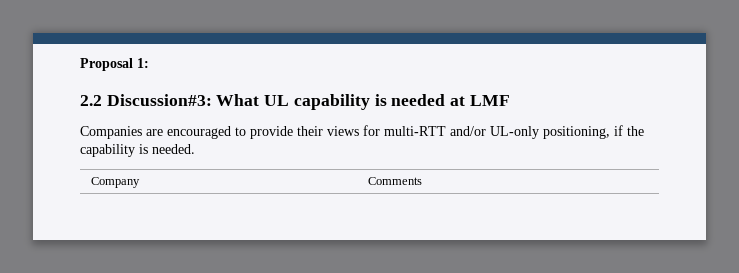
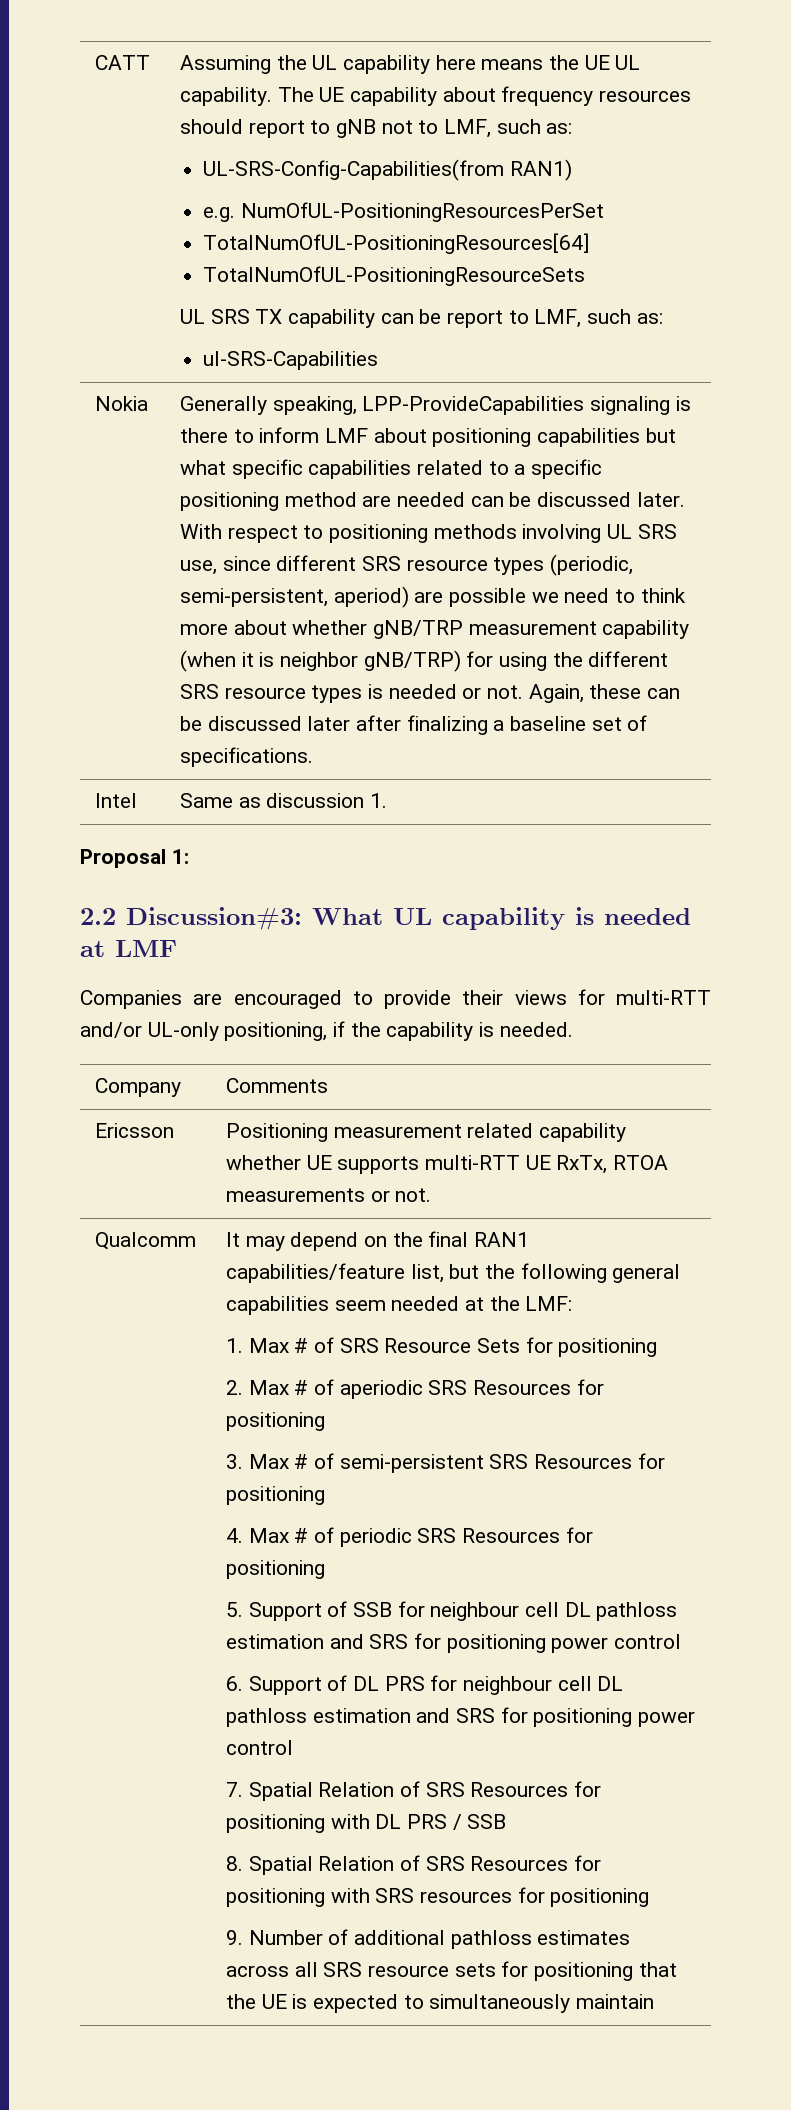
+ CATT | Assuming the UL capability here means the UE UL capability. The UE capability about frequency resources should report to gNB not to LMF, such as:
+ UL-SRS-Config-Capabilities(from RAN1)
+ e.g. NumOfUL-PositioningResourcesPerSet
+ TotalNumOfUL-PositioningResources[64]
+ TotalNumOfUL-PositioningResourceSets
+ UL SRS TX capability can be report to LMF, such as:
+ ul-SRS-Capabilities
+ Nokia | Generally speaking, LPP-ProvideCapabilities signaling is there to inform LMF about positioning capabilities but what specific capabilities related to a specific positioning method are needed can be discussed later. With respect to positioning methods involving UL SRS use, since different SRS resource types (periodic, semi-persistent, aperiod) are possible we need to think more about whether gNB/TRP measurement capability (when it is neighbor gNB/TRP) for using the different SRS resource types is needed or not. Again, these can be discussed later after finalizing a baseline set of specifications.
+ Intel | Same as discussion 1.
+ Ericsson | Positioning measurement related capability whether UE supports multi-RTT UE RxTx, RTOA measurements or not.
+ Qualcomm | It may depend on the final RAN1 capabilities/feature list, but the following general capabilities seem needed at the LMF:
+ 1. Max # of SRS Resource Sets for positioning
+ 2. Max # of aperiodic SRS Resources for positioning
+ 3. Max # of semi-persistent SRS Resources for positioning
+ 4. Max # of periodic SRS Resources for positioning
+ 5. Support of SSB for neighbour cell DL pathloss estimation and SRS for positioning power control
+ 6. Support of DL PRS for neighbour cell DL pathloss estimation and SRS for positioning power control
+ 7. Spatial Relation of SRS Resources for positioning with DL PRS / SSB
+ 8. Spatial Relation of SRS Resources for positioning with SRS resources for positioning
+ 9. Number of additional pathloss estimates across all SRS resource sets for positioning that the UE is expected to simultaneously maintain

